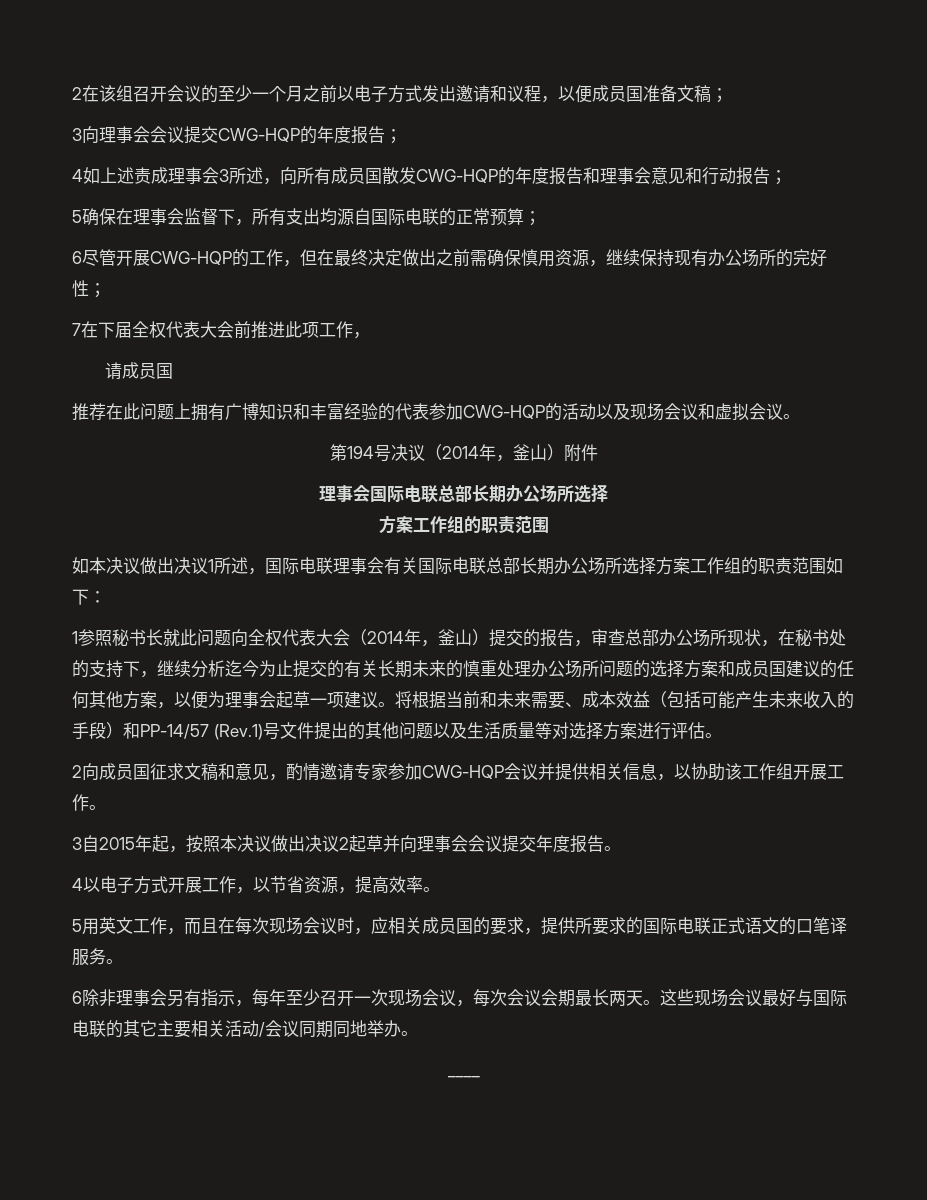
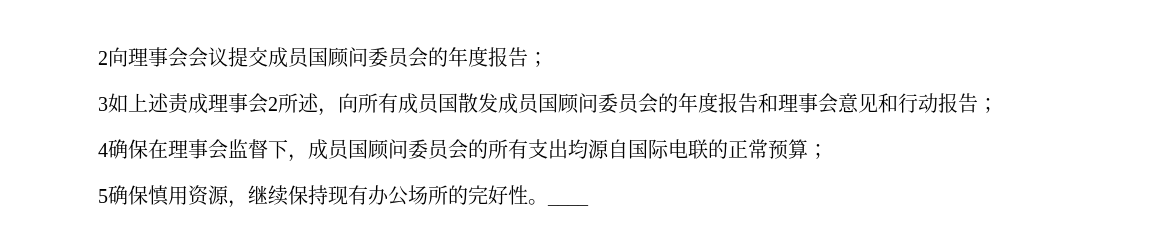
- 2在该组召开会议的至少一个月之前以电子方式发出邀请和议程，以便成员国准备文稿；
- 3向理事会会议提交CWG-HQP的年度报告；
+ 2向理事会会议提交成员国顾问委员会的年度报告；
- 4如上述责成理事会3所述，向所有成员国散发CWG-HQP的年度报告和理事会意见和行动报告；
+ 3如上述责成理事会2所述，向所有成员国散发成员国顾问委员会的年度报告和理事会意见和行动报告；
- 5确保在理事会监督下，所有支出均源自国际电联的正常预算；
+ 4确保在理事会监督下，成员国顾问委员会的所有支出均源自国际电联的正常预算；
- 6尽管开展CWG-HQP的工作，但在最终决定做出之前需确保慎用资源，继续保持现有办公场所的完好性；
- 7在下届全权代表大会前推进此项工作，
- 请成员国
- 推荐在此问题上拥有广博知识和丰富经验的代表参加CWG-HQP的活动以及现场会议和虚拟会议。
- 第194号决议（2014年，釜山）附件
- 理事会国际电联总部长期办公场所选择
- 方案工作组的职责范围
- 如本决议做出决议1所述，国际电联理事会有关国际电联总部长期办公场所选择方案工作组的职责范围如下：
- 1参照秘书长就此问题向全权代表大会（2014年，釜山）提交的报告，审查总部办公场所现状，在秘书处的支持下，继续分析迄今为止提交的有关长期未来的慎重处理办公场所问题的选择方案和成员国建议的任何其他方案，以便为理事会起草一项建议。将根据当前和未来需要、成本效益（包括可能产生未来收入的手段）和PP-14/57 (Rev.1)号文件提出的其他问题以及生活质量等对选择方案进行评估。
- 2向成员国征求文稿和意见，酌情邀请专家参加CWG-HQP会议并提供相关信息，以协助该工作组开展工作。
- 3自2015年起，按照本决议做出决议2起草并向理事会会议提交年度报告。
- 4以电子方式开展工作，以节省资源，提高效率。
- 5用英文工作，而且在每次现场会议时，应相关成员国的要求，提供所要求的国际电联正式语文的口笔译服务。
- 6除非理事会另有指示，每年至少召开一次现场会议，每次会议会期最长两天。这些现场会议最好与国际电联的其它主要相关活动/会议同期同地举办。
- ____
+ 5确保慎用资源，继续保持现有办公场所的完好性。____

